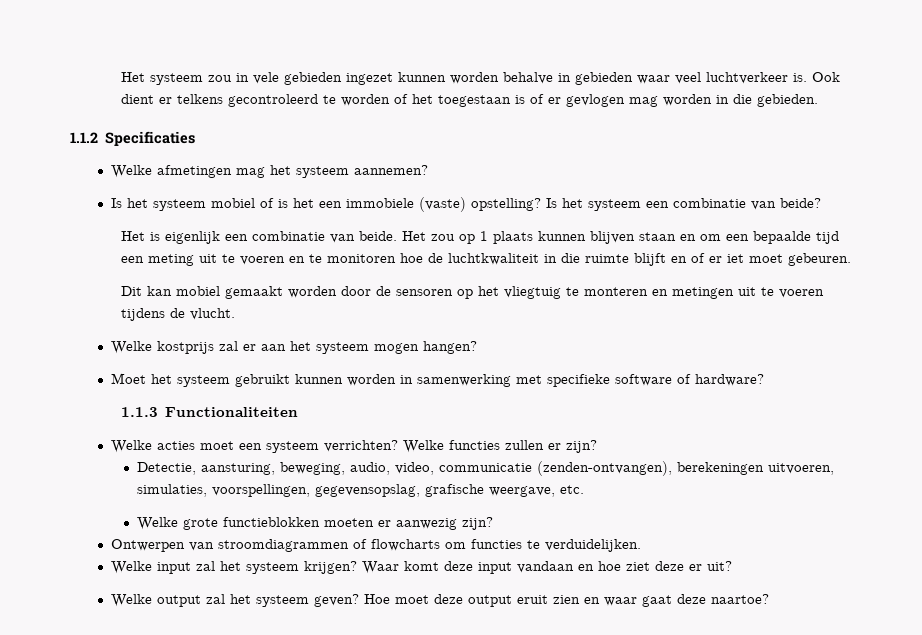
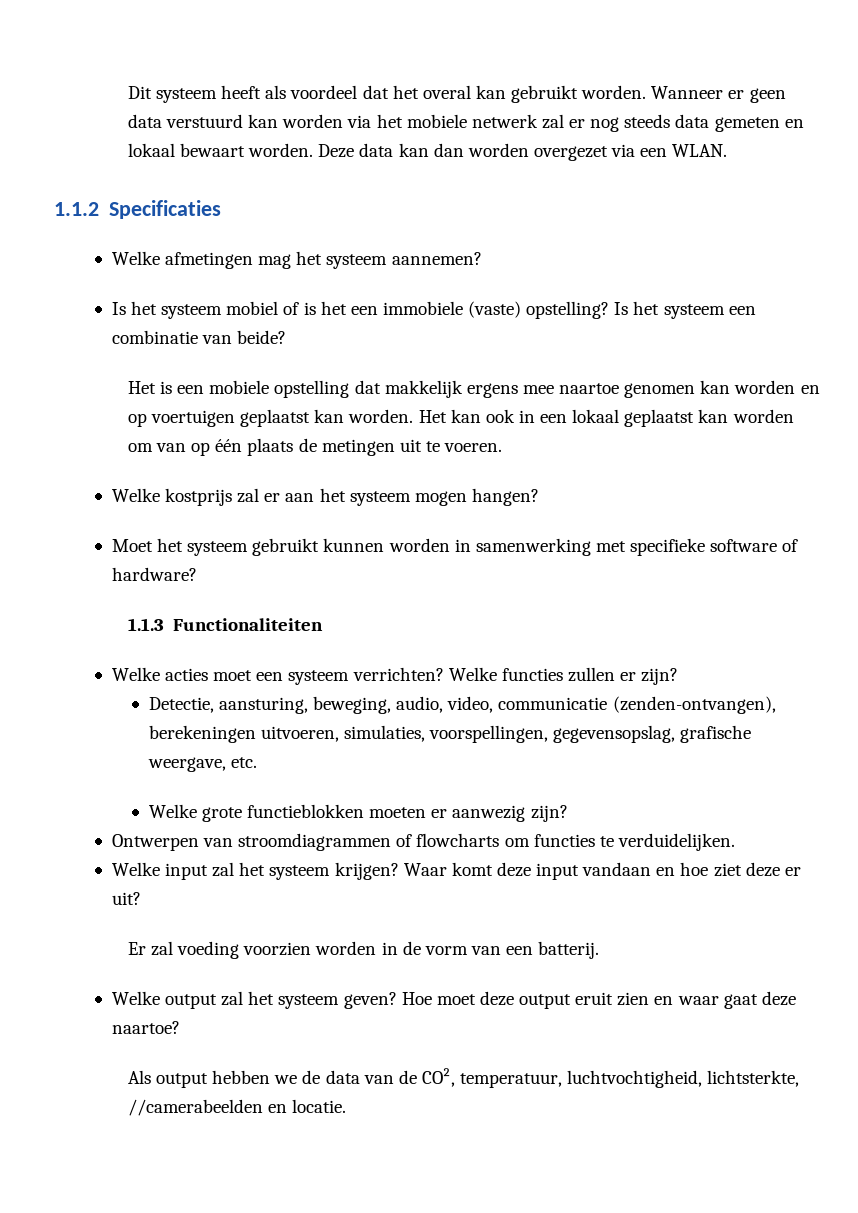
- Het systeem zou in vele gebieden ingezet kunnen worden behalve in gebieden waar veel luchtverkeer is. Ook dient er telkens gecontroleerd te worden of het toegestaan is of er gevlogen mag worden in die gebieden.
+ Dit systeem heeft als voordeel dat het overal kan gebruikt worden. Wanneer er geen data verstuurd kan worden via het mobiele netwerk zal er nog steeds data gemeten en lokaal bewaart worden. Deze data kan dan worden overgezet via een WLAN.
- Het is eigenlijk een combinatie van beide. Het zou op 1 plaats kunnen blijven staan en om een bepaalde tijd een meting uit te voeren en te monitoren hoe de luchtkwaliteit in die ruimte blijft en of er iet moet gebeuren.
- Dit kan mobiel gemaakt worden door de sensoren op het vliegtuig te monteren en metingen uit te voeren tijdens de vlucht.
+ Het is een mobiele opstelling dat makkelijk ergens mee naartoe genomen kan worden en op voertuigen geplaatst kan worden. Het kan ook in een lokaal geplaatst kan worden om van op één plaats de metingen uit te voeren.
+ Er zal voeding voorzien worden in de vorm van een batterij.
+ Als output hebben we de data van de CO², temperatuur, luchtvochtigheid, lichtsterkte, //camerabeelden en locatie.

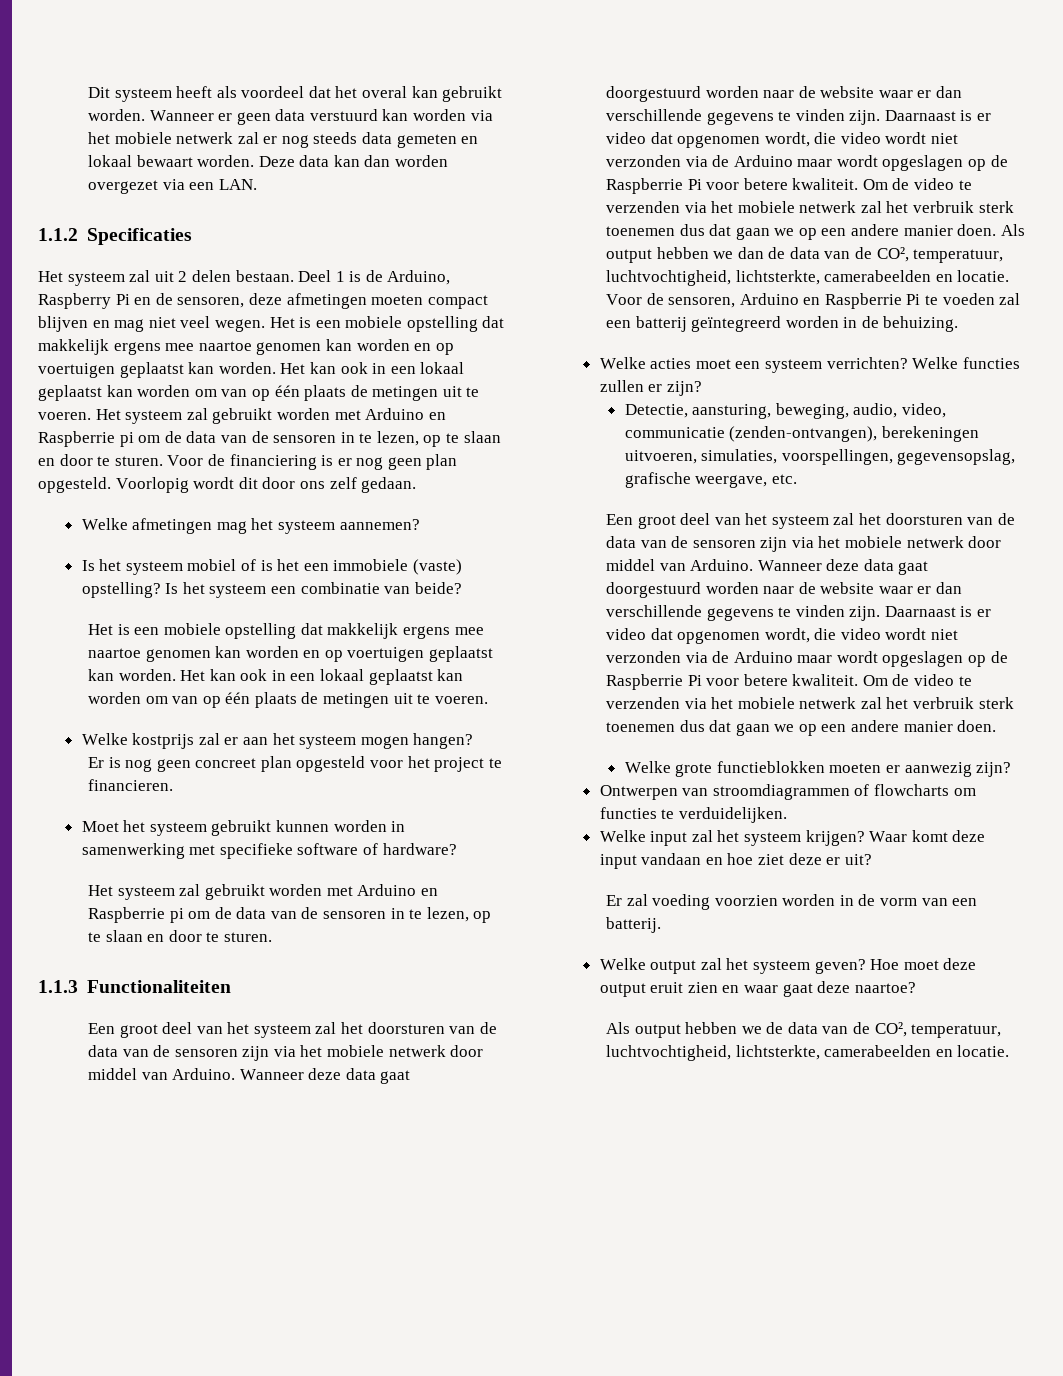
- Deze data kan dan worden overgezet via een WLAN.
+ Deze data kan dan worden overgezet via een LAN.
+ Het systeem zal uit 2 delen bestaan. Deel 1 is de Arduino, Raspberry Pi en de sensoren, deze afmetingen moeten compact blijven en mag niet veel wegen. Het is een mobiele opstelling dat makkelijk ergens mee naartoe genomen kan worden en op voertuigen geplaatst kan worden. Het kan ook in een lokaal geplaatst kan worden om van op één plaats de metingen uit te voeren. Het systeem zal gebruikt worden met Arduino en Raspberrie pi om de data van de sensoren in te lezen, op te slaan en door te sturen. Voor de financiering is er nog geen plan opgesteld. Voorlopig wordt dit door ons zelf gedaan.
+ Er is nog geen concreet plan opgesteld voor het project te financieren.
  Moet het systeem gebruikt kunnen worden in samenwerking met specifieke software of hardware?
+ Het systeem zal gebruikt worden met Arduino en Raspberrie pi om de data van de sensoren in te lezen, op te slaan en door te sturen.
  1.1.3 Functionaliteiten
+ Een groot deel van het systeem zal het doorsturen van de data van de sensoren zijn via het mobiele netwerk door middel van Arduino. Wanneer deze data gaat doorgestuurd worden naar de website waar er dan verschillende gegevens te vinden zijn. Daarnaast is er video dat opgenomen wordt, die video wordt niet verzonden via de Arduino maar wordt opgeslagen op de Raspberrie Pi voor betere kwaliteit. Om de video te verzenden via het mobiele netwerk zal het verbruik sterk toenemen dus dat gaan we op een andere manier doen. Als output hebben we dan de data van de CO², temperatuur, luchtvochtigheid, lichtsterkte, camerabeelden en locatie. Voor de sensoren, Arduino en Raspberrie Pi te voeden zal een batterij geïntegreerd worden in de behuizing.
  Detectie, aansturing, beweging, audio, video, communicatie (zenden-ontvangen), berekeningen uitvoeren, simulaties, voorspellingen, gegevensopslag, grafische weergave, etc.
+ Een groot deel van het systeem zal het doorsturen van de data van de sensoren zijn via het mobiele netwerk door middel van Arduino. Wanneer deze data gaat doorgestuurd worden naar de website waar er dan verschillende gegevens te vinden zijn. Daarnaast is er video dat opgenomen wordt, die video wordt niet verzonden via de Arduino maar wordt opgeslagen op de Raspberrie Pi voor betere kwaliteit. Om de video te verzenden via het mobiele netwerk zal het verbruik sterk toenemen dus dat gaan we op een andere manier doen.
- Als output hebben we de data van de CO², temperatuur, luchtvochtigheid, lichtsterkte, //camerabeelden en locatie.
+ Als output hebben we de data van de CO², temperatuur, luchtvochtigheid, lichtsterkte, camerabeelden en locatie.

